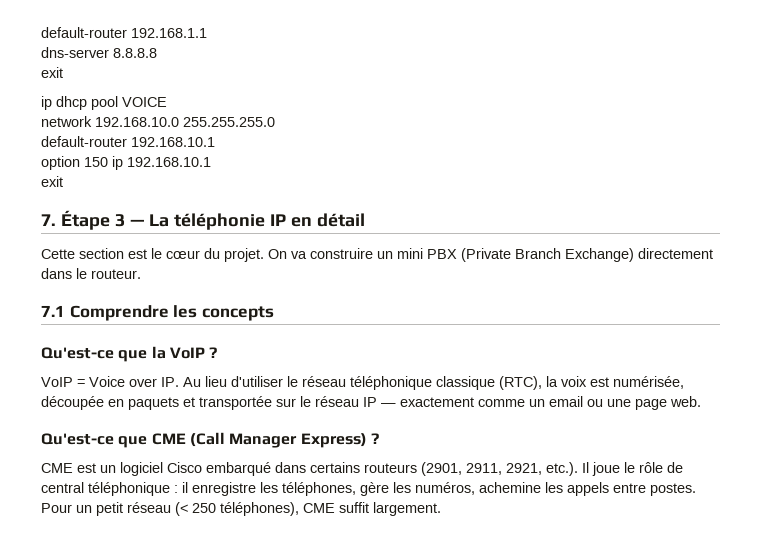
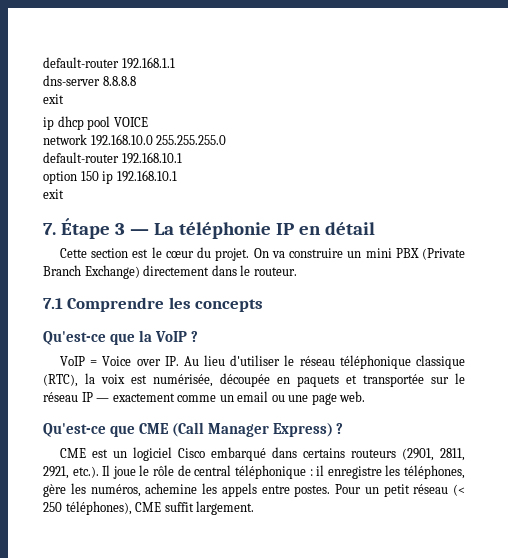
- CME est un logiciel Cisco embarqué dans certains routeurs (2901, 2911, 2921, etc.). Il joue le rôle de central téléphonique : il enregistre les téléphones, gère les numéros, achemine les appels entre postes.
+ CME est un logiciel Cisco embarqué dans certains routeurs (2901, 2811, 2921, etc.). Il joue le rôle de central téléphonique : il enregistre les téléphones, gère les numéros, achemine les appels entre postes.

